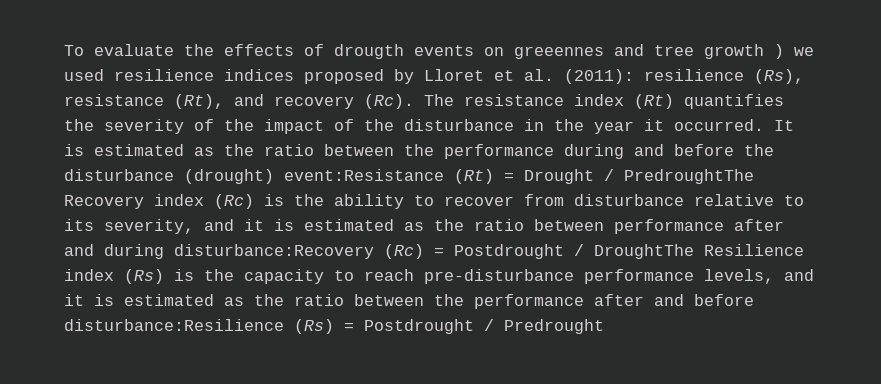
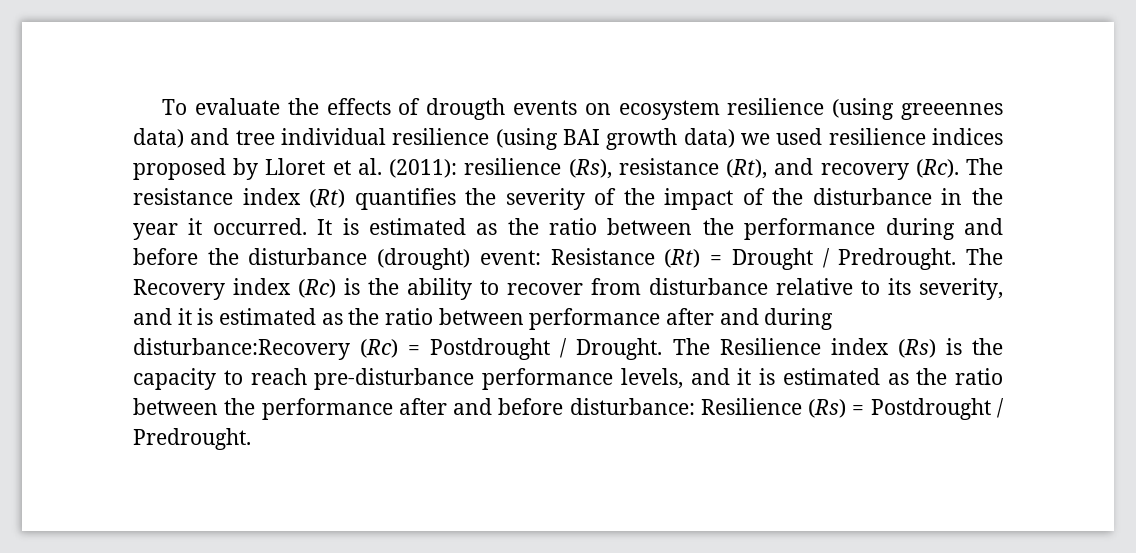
- To evaluate the effects of drougth events on greeennes and tree growth ) we used resilience indices proposed by Lloret et al. (2011): resilience (Rs), resistance (Rt), and recovery (Rc). The resistance index (Rt) quantifies the severity of the impact of the disturbance in the year it occurred.
+ To evaluate the effects of drougth events on ecosystem resilience (using greeennes data) and tree individual resilience (using BAI growth data) we used resilience indices proposed by Lloret et al. (2011): resilience (Rs), resistance (Rt), and recovery (Rc). The resistance index (Rt) quantifies the severity of the impact of the disturbance in the year it occurred.
- It is estimated as the ratio between the performance during and before the disturbance (drought) event:Resistance (Rt) = Drought / PredroughtThe Recovery index (Rc) is the ability to recover from disturbance relative to its severity, and it is estimated as the ratio between performance after and during disturbance:Recovery (Rc) = Postdrought / DroughtThe Resilience index (Rs) is the capacity to reach pre-disturbance performance levels, and it is estimated as the ratio between the performance after and before disturbance:Resilience (Rs) = Postdrought / Predrought
+ It is estimated as the ratio between the performance during and before the disturbance (drought) event: Resistance (Rt) = Drought / Predrought. The Recovery index (Rc) is the ability to recover from disturbance relative to its severity, and it is estimated as the ratio between performance after and during disturbance:Recovery (Rc) = Postdrought / Drought. The Resilience index (Rs) is the capacity to reach pre-disturbance performance levels, and it is estimated as the ratio between the performance after and before disturbance: Resilience (Rs) = Postdrought / Predrought.

